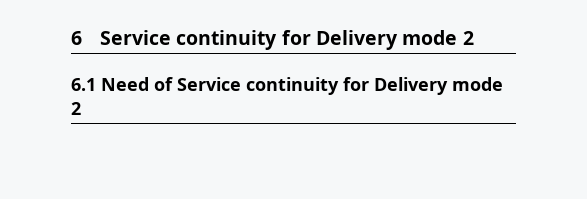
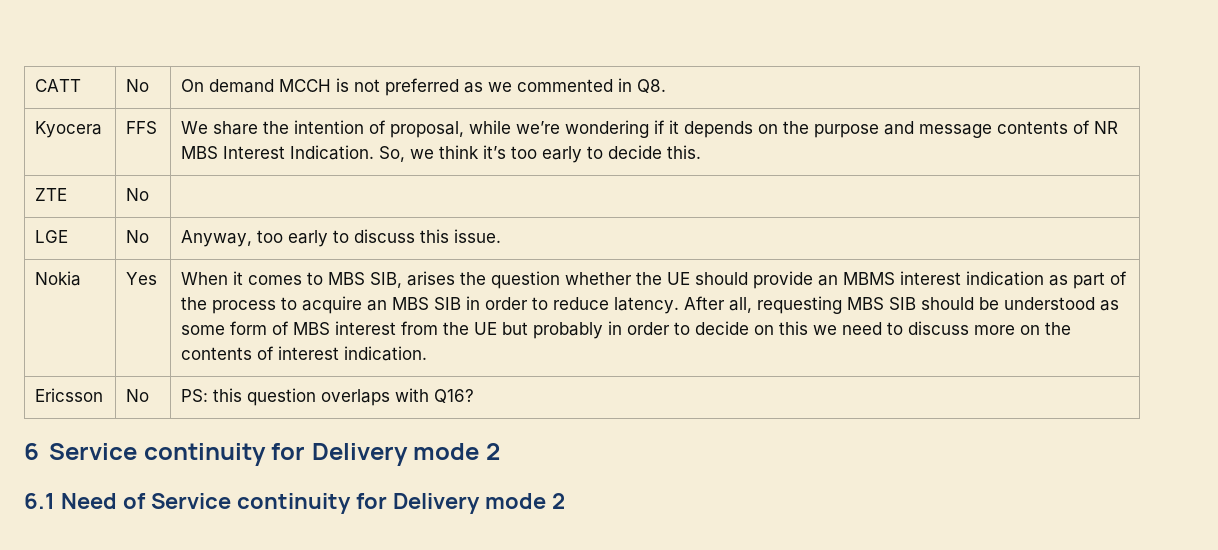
+ CATT | No | On demand MCCH is not preferred as we commented in Q8.
+ Kyocera | FFS | We share the intention of proposal, while we’re wondering if it depends on the purpose and message contents of NR MBS Interest Indication. So, we think it’s too early to decide this.
+ ZTE | No |
+ LGE | No | Anyway, too early to discuss this issue.
+ Nokia | Yes | When it comes to MBS SIB, arises the question whether the UE should provide an MBMS interest indication as part of the process to acquire an MBS SIB in order to reduce latency. After all, requesting MBS SIB should be understood as some form of MBS interest from the UE but probably in order to decide on this we need to discuss more on the contents of interest indication.
+ Ericsson | No | PS: this question overlaps with Q16?

